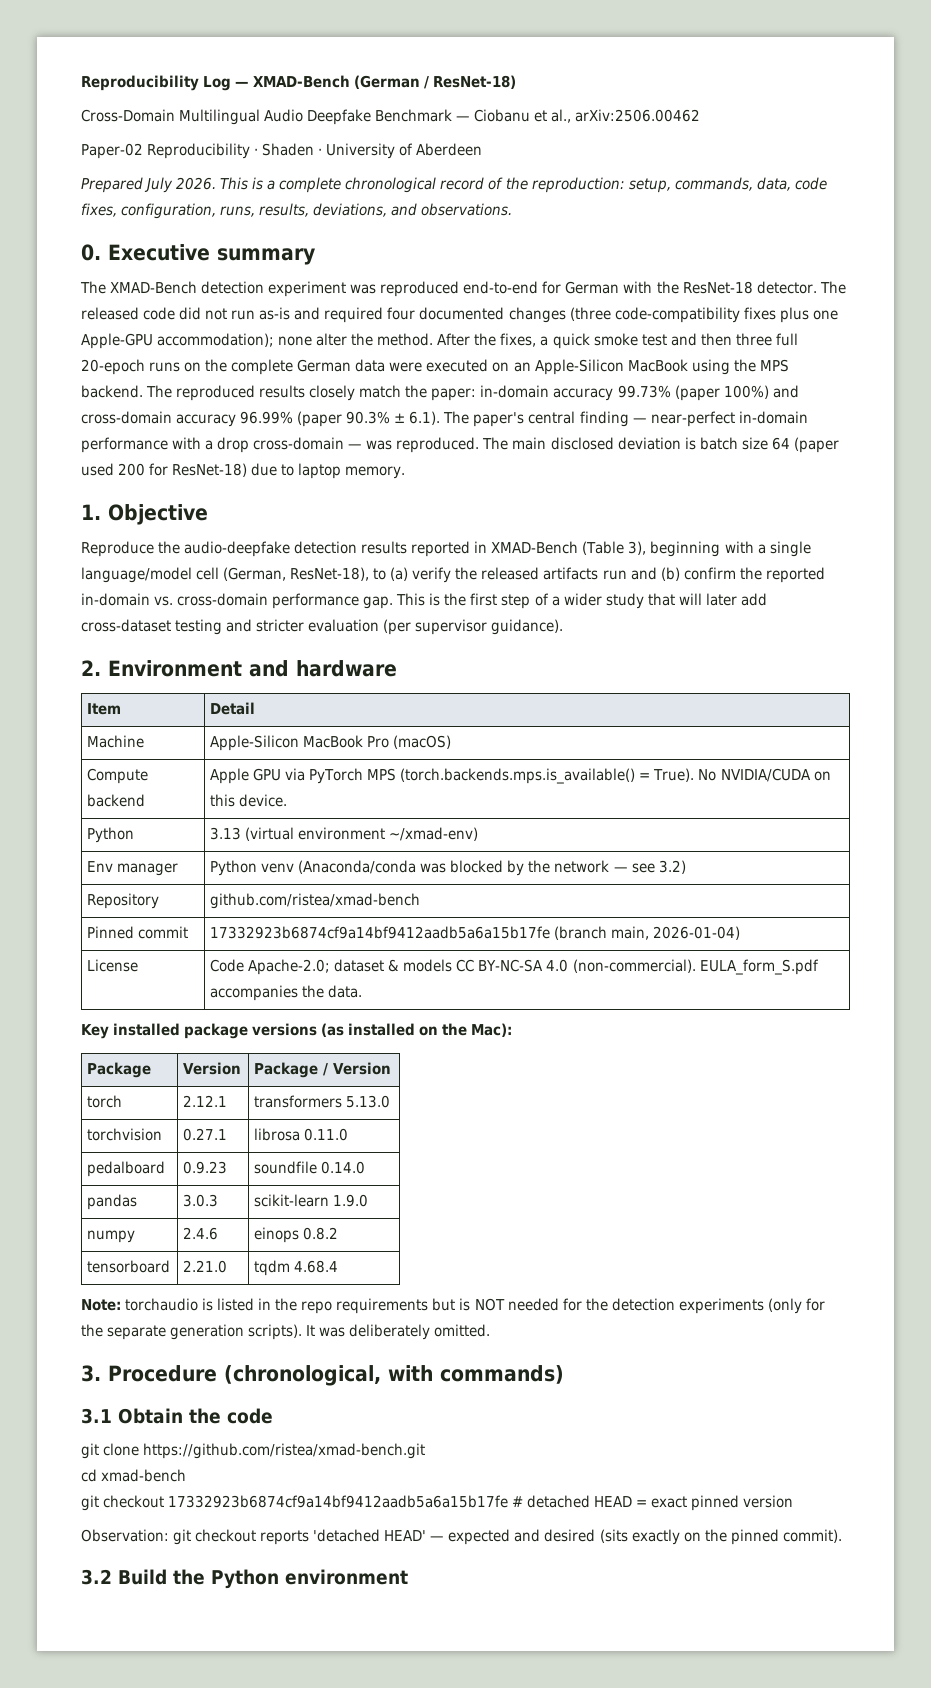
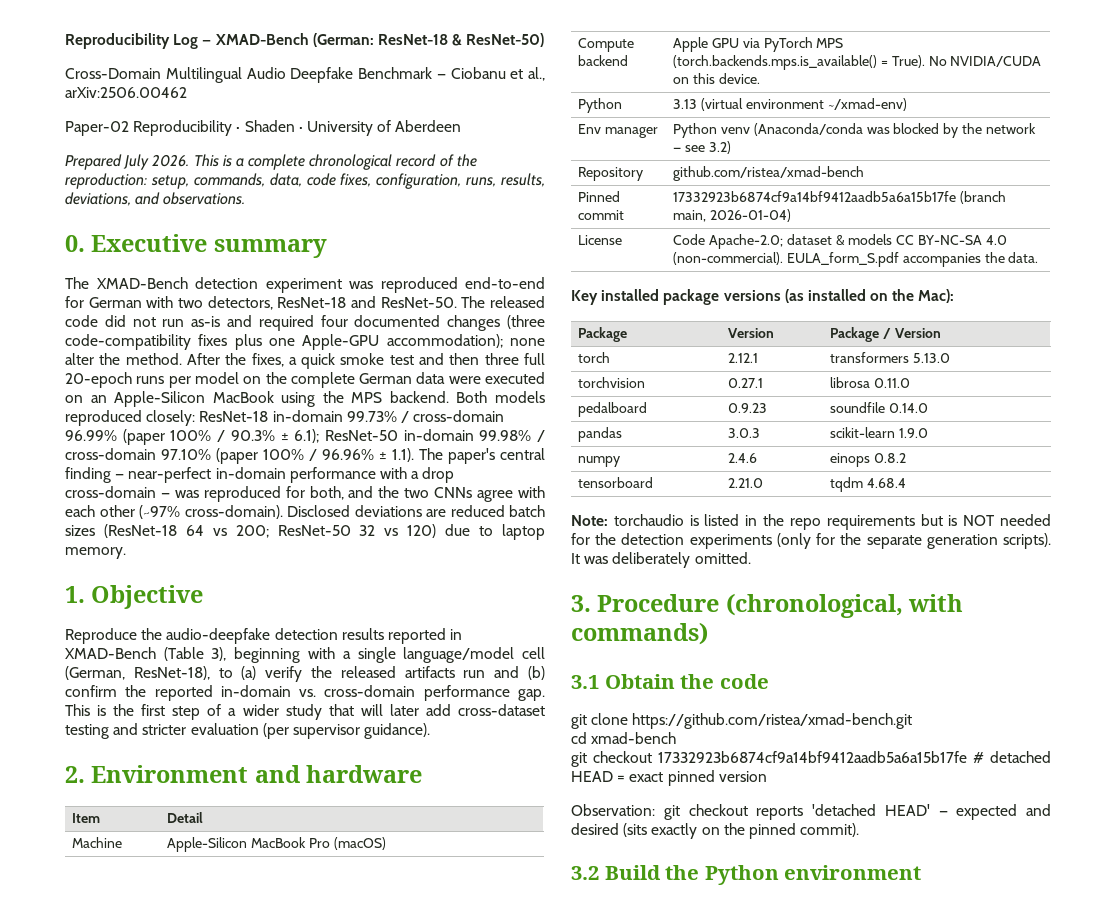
- Reproducibility Log — XMAD-Bench (German / ResNet-18)
+ Reproducibility Log — XMAD-Bench (German: ResNet-18 & ResNet-50)
- The XMAD-Bench detection experiment was reproduced end-to-end for German with the ResNet-18 detector.
+ The XMAD-Bench detection experiment was reproduced end-to-end for German with two detectors, ResNet-18 and ResNet-50.
- After the fixes, a quick smoke test and then three full 20-epoch runs on the complete German data were executed on an Apple-Silicon MacBook using the MPS backend.
+ After the fixes, a quick smoke test and then three full 20-epoch runs per model on the complete German data were executed on an Apple-Silicon MacBook using the MPS backend.
- The reproduced results closely match the paper: in-domain accuracy 99.73% (paper 100%) and cross-domain accuracy 96.99% (paper 90.3% ± 6.1). The paper's central finding — near-perfect in-domain performance with a drop cross-domain — was reproduced. The main disclosed deviation is batch size 64 (paper used 200 for ResNet-18) due to laptop memory.
+ Both models reproduced closely: ResNet-18 in-domain 99.73% / cross-domain 96.99% (paper 100% / 90.3% ± 6.1); ResNet-50 in-domain 99.98% / cross-domain 97.10% (paper 100% / 96.96% ± 1.1). The paper's central finding — near-perfect in-domain performance with a drop cross-domain — was reproduced for both, and the two CNNs agree with each other (~97% cross-domain). Disclosed deviations are reduced batch sizes (ResNet-18 64 vs 200; ResNet-50 32 vs 120) due to laptop memory.

